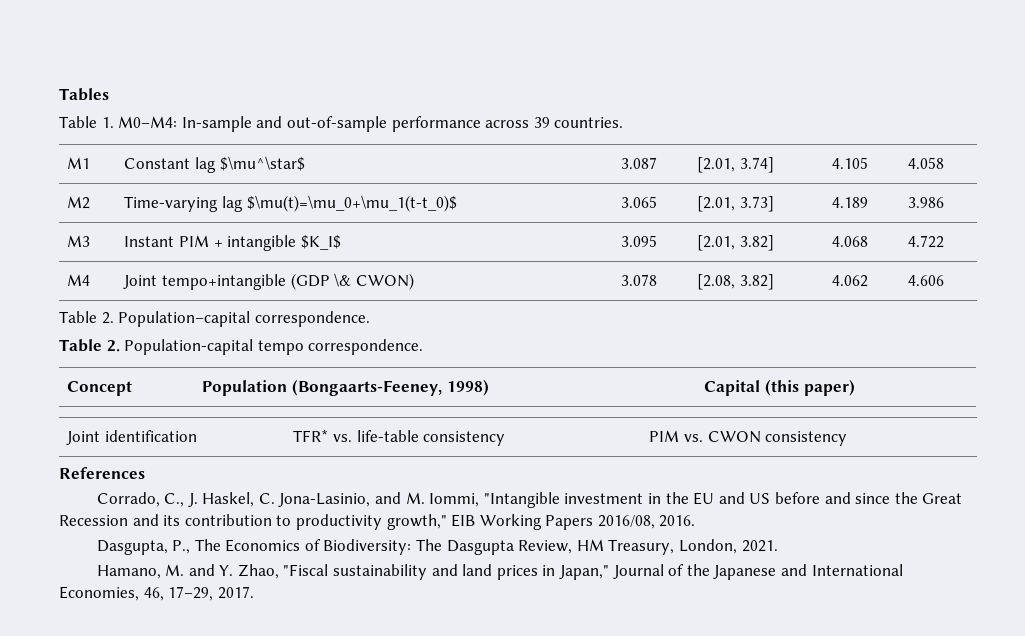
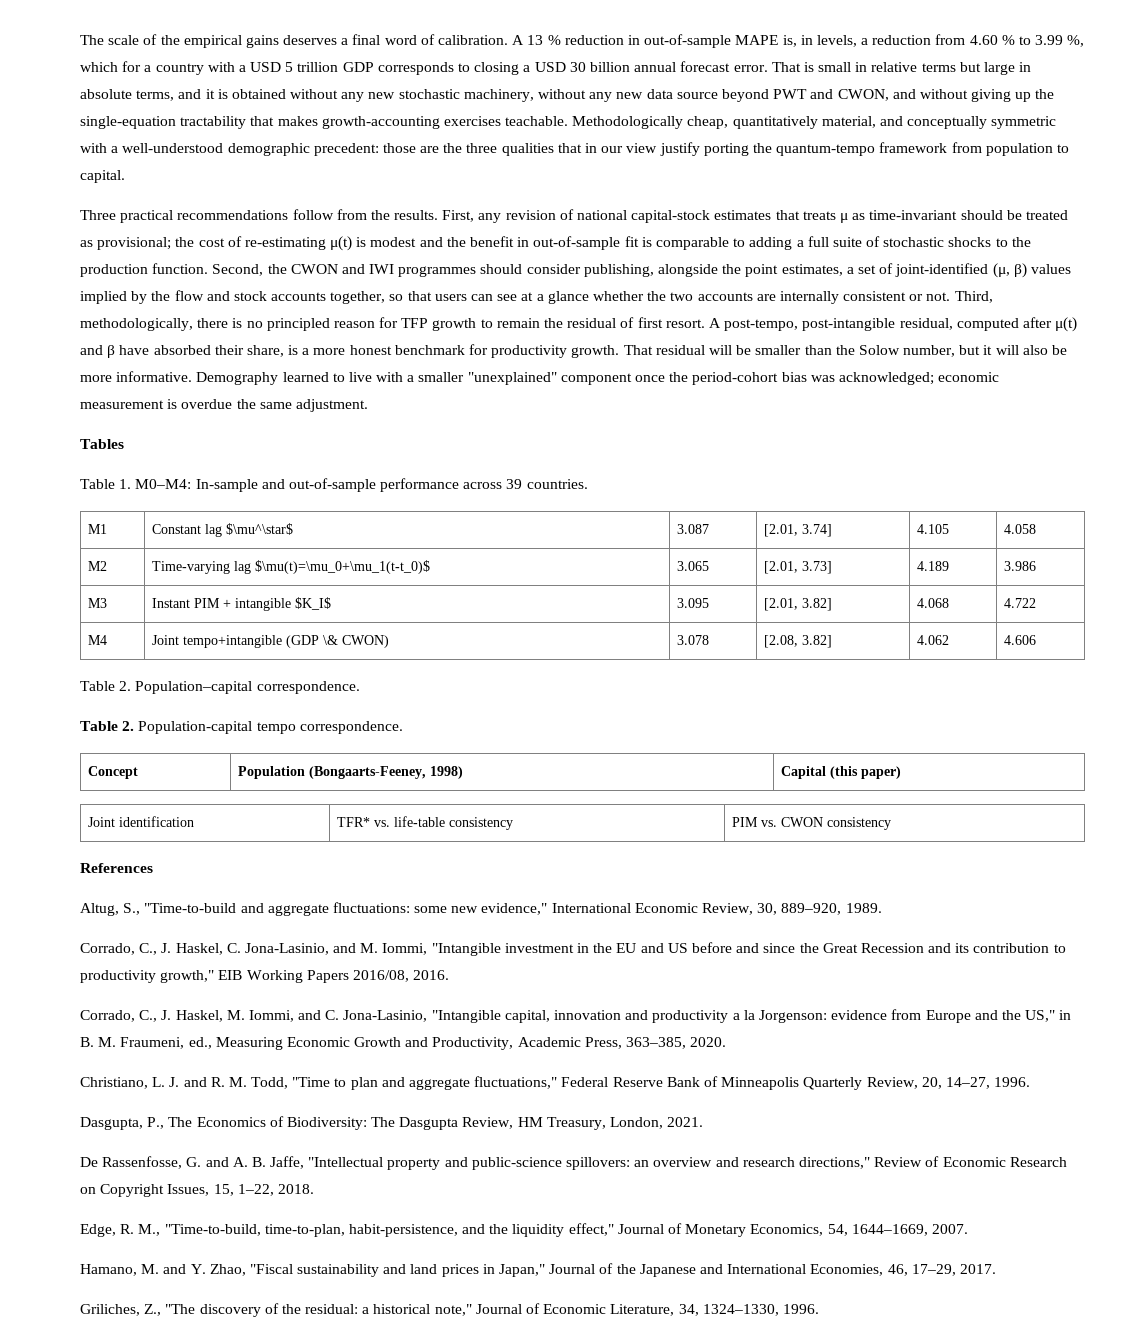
+ The scale of the empirical gains deserves a final word of calibration. A 13 % reduction in out-of-sample MAPE is, in levels, a reduction from 4.60 % to 3.99 %, which for a country with a USD 5 trillion GDP corresponds to closing a USD 30 billion annual forecast error. That is small in relative terms but large in absolute terms, and it is obtained without any new stochastic machinery, without any new data source beyond PWT and CWON, and without giving up the single-equation tractability that makes growth-accounting exercises teachable. Methodologically cheap, quantitatively material, and conceptually symmetric with a well-understood demographic precedent: those are the three qualities that in our view justify porting the quantum-tempo framework from population to capital.
+ Three practical recommendations follow from the results. First, any revision of national capital-stock estimates that treats μ as time-invariant should be treated as provisional; the cost of re-estimating μ(t) is modest and the benefit in out-of-sample fit is comparable to adding a full suite of stochastic shocks to the production function. Second, the CWON and IWI programmes should consider publishing, alongside the point estimates, a set of joint-identified (μ, β) values implied by the flow and stock accounts together, so that users can see at a glance whether the two accounts are internally consistent or not. Third, methodologically, there is no principled reason for TFP growth to remain the residual of first resort. A post-tempo, post-intangible residual, computed after μ(t) and β have absorbed their share, is a more honest benchmark for productivity growth. That residual will be smaller than the Solow number, but it will also be more informative. Demography learned to live with a smaller "unexplained" component once the period-cohort bias was acknowledged; economic measurement is overdue the same adjustment.
+ Altug, S., "Time-to-build and aggregate fluctuations: some new evidence," International Economic Review, 30, 889–920, 1989.
+ Corrado, C., J. Haskel, M. Iommi, and C. Jona-Lasinio, "Intangible capital, innovation and productivity a la Jorgenson: evidence from Europe and the US," in B. M. Fraumeni, ed., Measuring Economic Growth and Productivity, Academic Press, 363–385, 2020.
+ Christiano, L. J. and R. M. Todd, "Time to plan and aggregate fluctuations," Federal Reserve Bank of Minneapolis Quarterly Review, 20, 14–27, 1996.
+ De Rassenfosse, G. and A. B. Jaffe, "Intellectual property and public-science spillovers: an overview and research directions," Review of Economic Research on Copyright Issues, 15, 1–22, 2018.
+ Edge, R. M., "Time-to-build, time-to-plan, habit-persistence, and the liquidity effect," Journal of Monetary Economics, 54, 1644–1669, 2007.
+ Griliches, Z., "The discovery of the residual: a historical note," Journal of Economic Literature, 34, 1324–1330, 1996.

